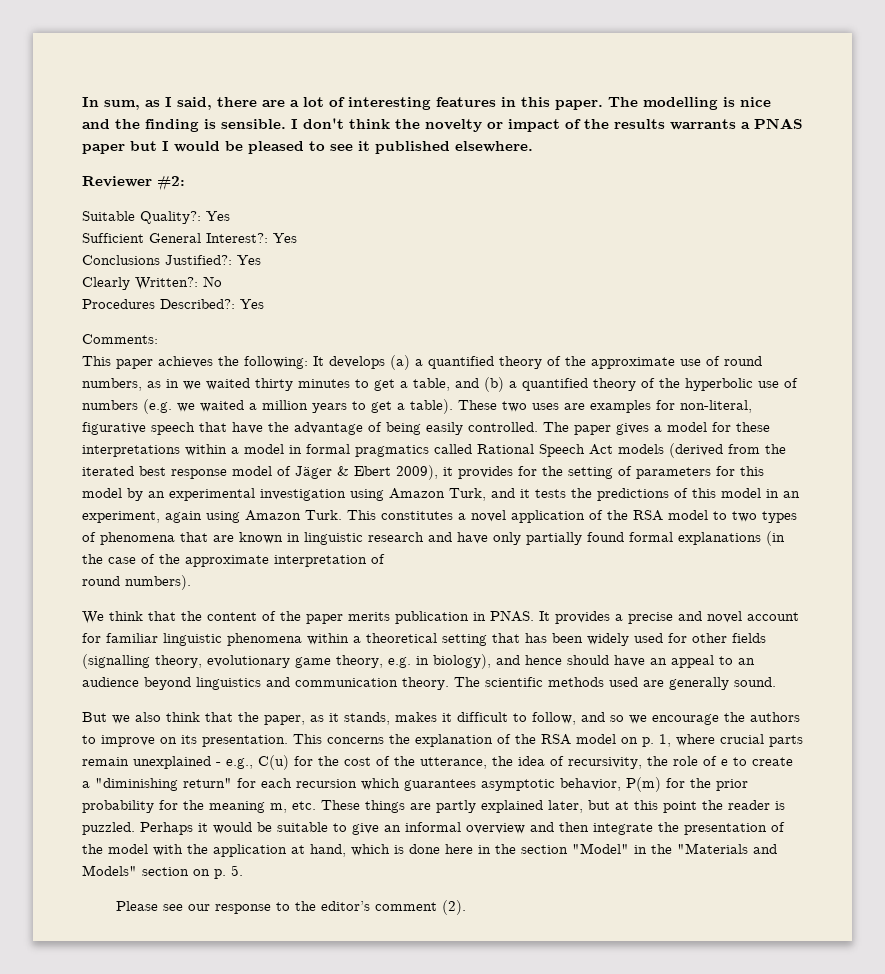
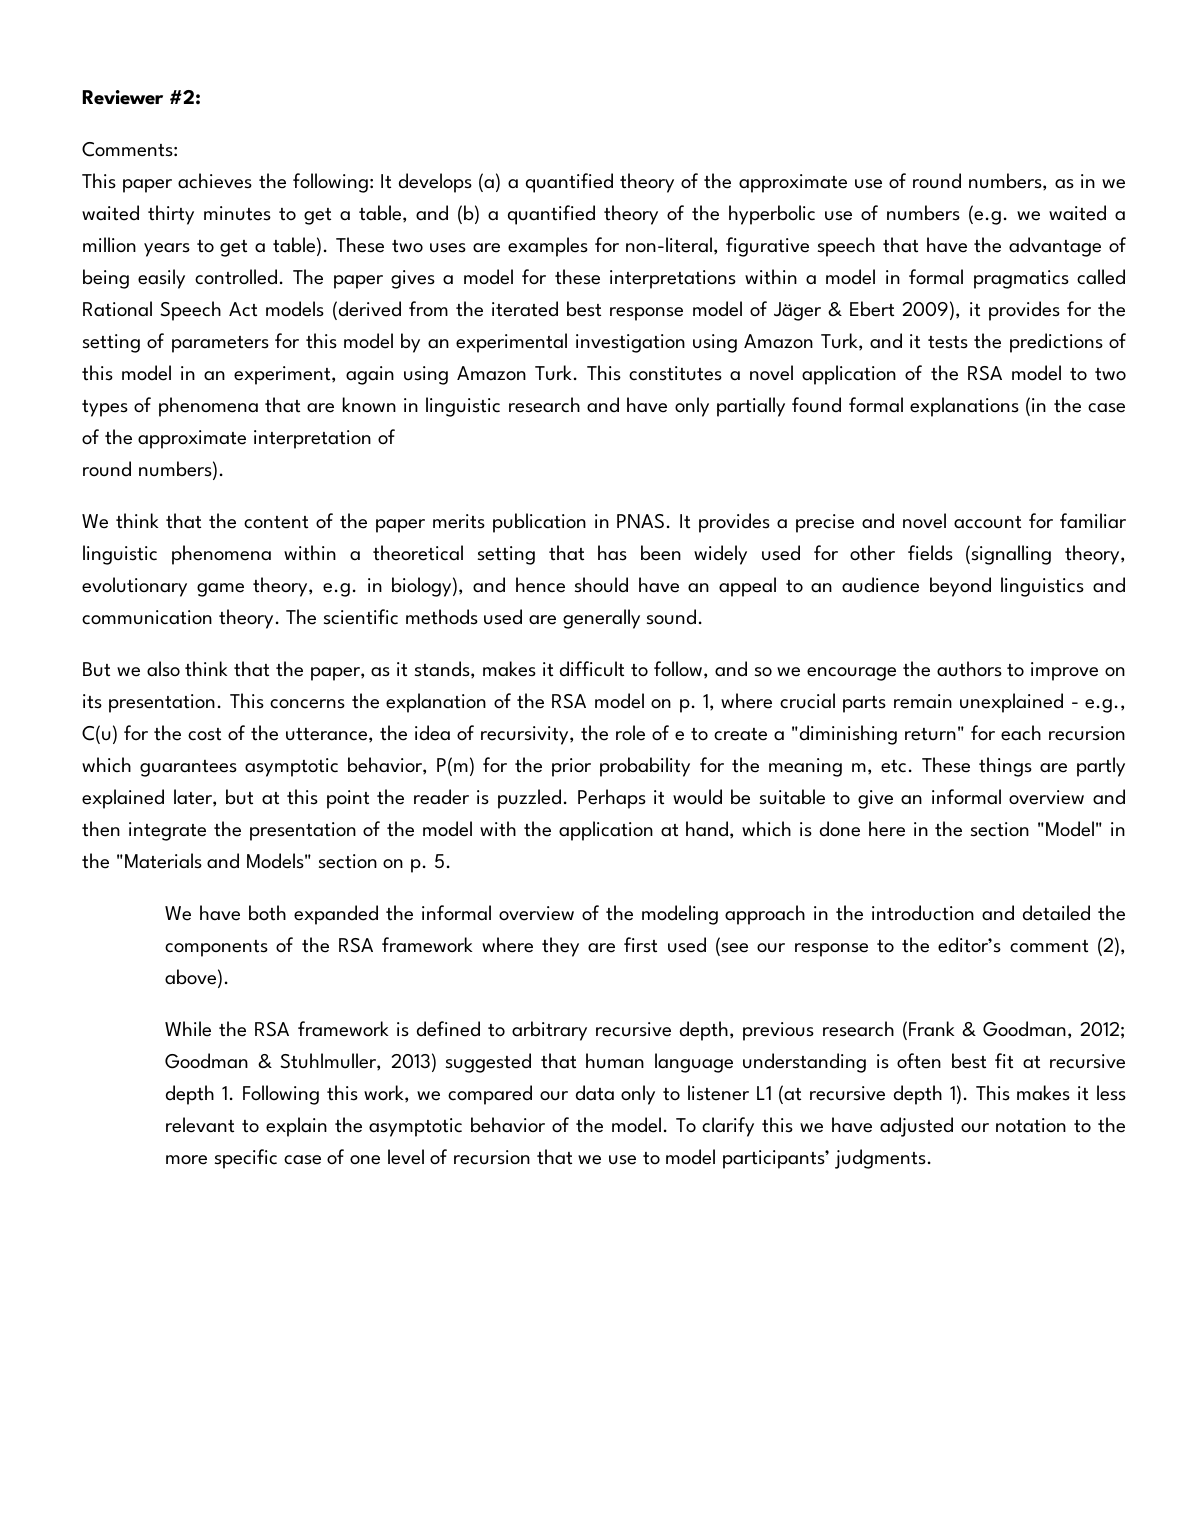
- In sum, as I said, there are a lot of interesting features in this paper. The modelling is nice and the finding is sensible. I don't think the novelty or impact of the results warrants a PNAS paper but I would be pleased to see it published elsewhere.
  Reviewer #2:
- Suitable Quality?: Yes
- Sufficient General Interest?: Yes
- Conclusions Justified?: Yes
- Clearly Written?: No
- Procedures Described?: Yes
- Please see our response to the editor’s comment (2).
+ We have both expanded the informal overview of the modeling approach in the introduction and detailed the components of the RSA framework where they are first used (see our response to the editor’s comment (2), above).
+ While the RSA framework is defined to arbitrary recursive depth, previous research (Frank & Goodman, 2012; Goodman & Stuhlmuller, 2013) suggested that human language understanding is often best fit at recursive depth 1. Following this work, we compared our data only to listener L1 (at recursive depth 1). This makes it less relevant to explain the asymptotic behavior of the model. To clarify this we have adjusted our notation to the more specific case of one level of recursion that we use to model participants’ judgments.

